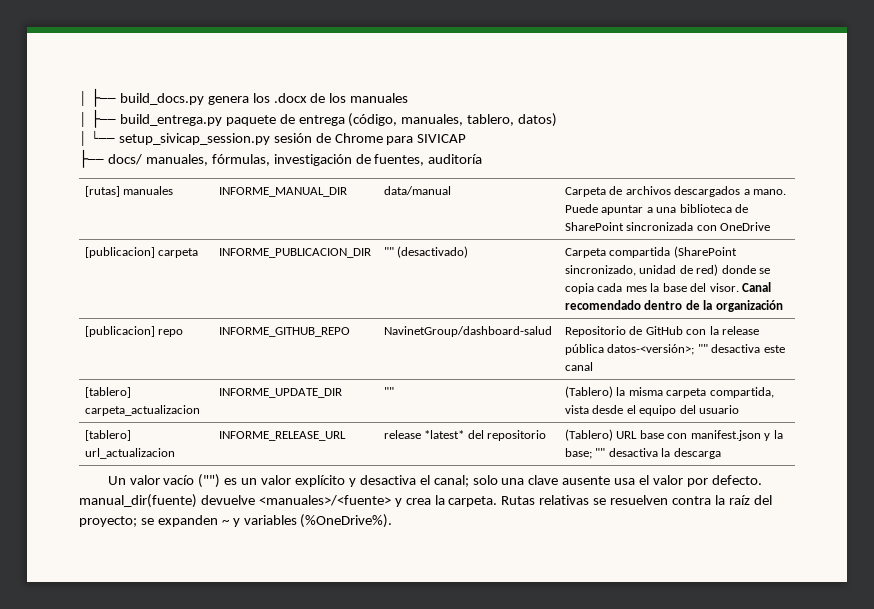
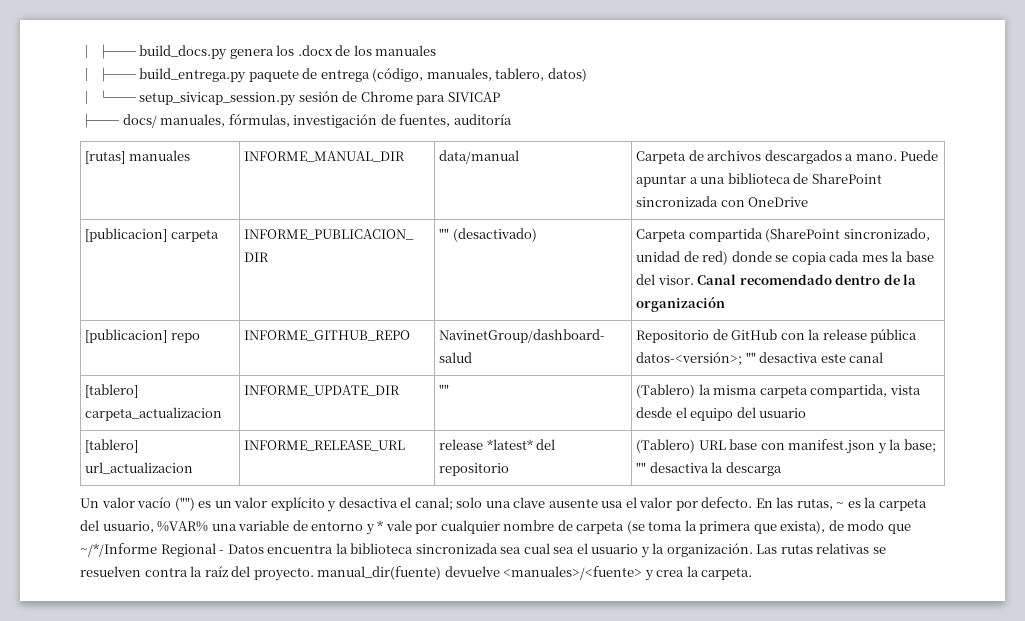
- Un valor vacío ("") es un valor explícito y desactiva el canal; solo una clave ausente usa el valor por defecto. manual_dir(fuente) devuelve <manuales>/<fuente> y crea la carpeta. Rutas relativas se resuelven contra la raíz del proyecto; se expanden ~ y variables (%OneDrive%).
+ Un valor vacío ("") es un valor explícito y desactiva el canal; solo una clave ausente usa el valor por defecto. En las rutas, ~ es la carpeta del usuario, %VAR% una variable de entorno y * vale por cualquier nombre de carpeta (se toma la primera que exista), de modo que ~/*/Informe Regional - Datos encuentra la biblioteca sincronizada sea cual sea el usuario y la organización. Las rutas relativas se resuelven contra la raíz del proyecto. manual_dir(fuente) devuelve <manuales>/<fuente> y crea la carpeta.

